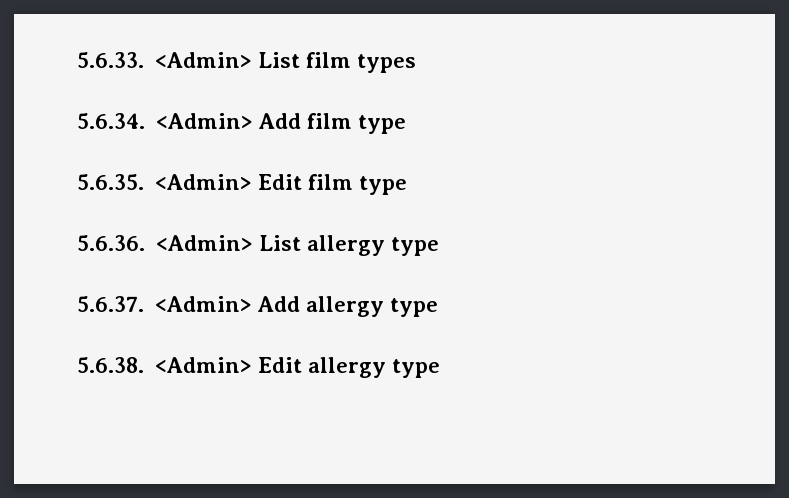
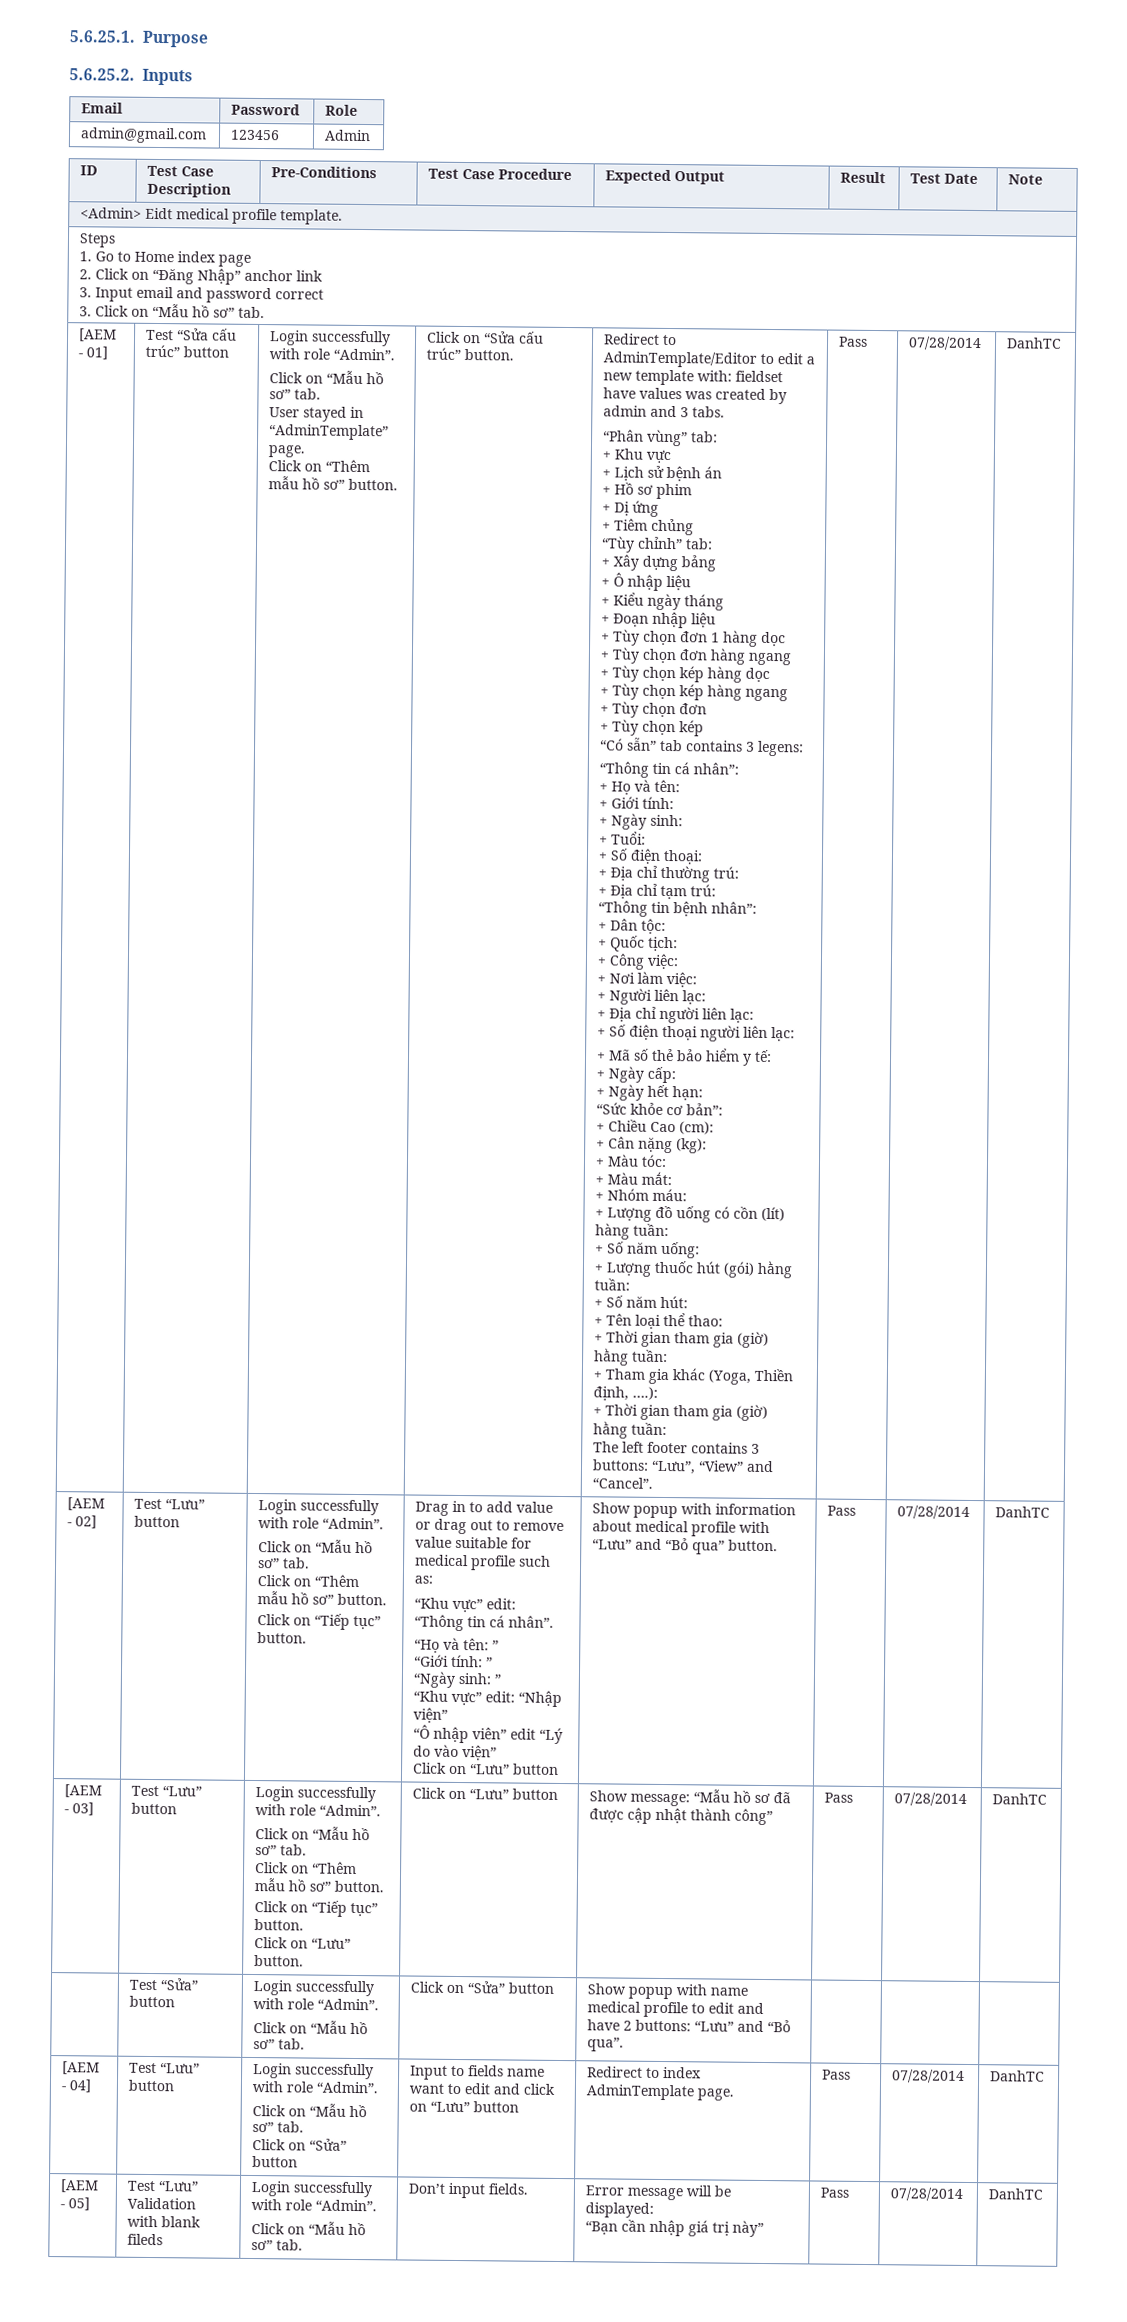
- 5.6.33. <Admin> List film types
- 5.6.34. <Admin> Add film type
- 5.6.35. <Admin> Edit film type
- 5.6.36. <Admin> List allergy type
- 5.6.37. <Admin> Add allergy type
- 5.6.38. <Admin> Edit allergy type
+ 5.6.25.1. Purpose
+ 5.6.25.2. Inputs
+ Email | Password | Role
+ admin@gmail.com | 123456 | Admin
+ ID | Test Case Description | Pre-Conditions | Test Case Procedure | Expected Output | Result | Test Date | Note
+ <Admin> Eidt medical profile template.
+ Steps
+ 1. Go to Home index page
+ 2. Click on “Đăng Nhập” anchor link
+ 3. Input email and password correct
+ 3. Click on “Mẫu hồ sơ” tab.
+ [AEM - 01] | Test “Sửa cấu trúc” button | Login successfully with role “Admin”.
+ Click on “Mẫu hồ sơ” tab.
+ User stayed in “AdminTemplate” page.
+ Click on “Thêm mẫu hồ sơ” button. | Click on “Sửa cấu trúc” button. | Redirect to AdminTemplate/Editor to edit a new template with: fieldset have values was created by admin and 3 tabs.
+ “Phân vùng” tab:
+ + Khu vực
+ + Lịch sử bệnh án
+ + Hồ sơ phim
+ + Dị ứng
+ + Tiêm chủng
+ “Tùy chỉnh” tab:
+ + Xây dựng bảng
+ + Ô nhập liệu
+ + Kiểu ngày tháng
+ + Đoạn nhập liệu
+ + Tùy chọn đơn 1 hàng dọc
+ + Tùy chọn đơn hàng ngang
+ + Tùy chọn kép hàng dọc
+ + Tùy chọn kép hàng ngang
+ + Tùy chọn đơn
+ + Tùy chọn kép
+ “Có sẵn” tab contains 3 legens:
+ “Thông tin cá nhân”:
+ + Họ và tên:
+ + Giới tính:
+ + Ngày sinh:
+ + Tuổi:
+ + Số điện thoại:
+ + Địa chỉ thường trú:
+ + Địa chỉ tạm trú:
+ “Thông tin bệnh nhân”:
+ + Dân tộc:
+ + Quốc tịch:
+ + Công việc:
+ + Nơi làm việc:
+ + Người liên lạc:
+ + Địa chỉ người liên lạc:
+ + Số điện thoại người liên lạc:
+ + Mã số thẻ bảo hiểm y tế:
+ + Ngày cấp:
+ + Ngày hết hạn:
+ “Sức khỏe cơ bản”:
+ + Chiều Cao (cm):
+ + Cân nặng (kg):
+ + Màu tóc:
+ + Màu mắt:
+ + Nhóm máu:
+ + Lượng đồ uống có cồn (lít) hàng tuần:
+ + Số năm uống:
+ + Lượng thuốc hút (gói) hằng tuần:
+ + Số năm hút:
+ + Tên loại thể thao:
+ + Thời gian tham gia (giờ) hằng tuần:
+ + Tham gia khác (Yoga, Thiền định, ….):
+ + Thời gian tham gia (giờ) hằng tuần:
+ The left footer contains 3 buttons: “Lưu”, “View” and “Cancel”. | Pass | 07/28/2014 | DanhTC
+ [AEM - 02] | Test “Lưu” button | Login successfully with role “Admin”.
+ Click on “Mẫu hồ sơ” tab.
+ Click on “Thêm mẫu hồ sơ” button.
+ Click on “Tiếp tục” button. | Drag in to add value or drag out to remove value suitable for medical profile such as:
+ “Khu vực” edit: “Thông tin cá nhân”.
+ “Họ và tên: ”
+ “Giới tính: ”
+ “Ngày sinh: ”
+ “Khu vực” edit: “Nhập viện”
+ “Ô nhập viên” edit “Lý do vào viện”
+ Click on “Lưu” button | Show popup with information about medical profile with “Lưu” and “Bỏ qua” button. | Pass | 07/28/2014 | DanhTC
+ [AEM - 03] | Test “Lưu” button | Login successfully with role “Admin”.
+ Click on “Mẫu hồ sơ” tab.
+ Click on “Thêm mẫu hồ sơ” button.
+ Click on “Tiếp tục” button.
+ Click on “Lưu” button. | Click on “Lưu” button | Show message: “Mẫu hồ sơ đã được cập nhật thành công” | Pass | 07/28/2014 | DanhTC
+ | Test “Sửa” button | Login successfully with role “Admin”.
+ Click on “Mẫu hồ sơ” tab. | Click on “Sửa” button | Show popup with name medical profile to edit and have 2 buttons: “Lưu” and “Bỏ qua”. | | |
+ [AEM - 04] | Test “Lưu” button | Login successfully with role “Admin”.
+ Click on “Mẫu hồ sơ” tab.
+ Click on “Sửa” button | Input to fields name want to edit and click on “Lưu” button | Redirect to index AdminTemplate page. | Pass | 07/28/2014 | DanhTC
+ [AEM - 05] | Test “Lưu” Validation with blank fileds | Login successfully with role “Admin”.
+ Click on “Mẫu hồ sơ” tab. | Don’t input fields. | Error message will be displayed:
+ “Bạn cần nhập giá trị này” | Pass | 07/28/2014 | DanhTC

